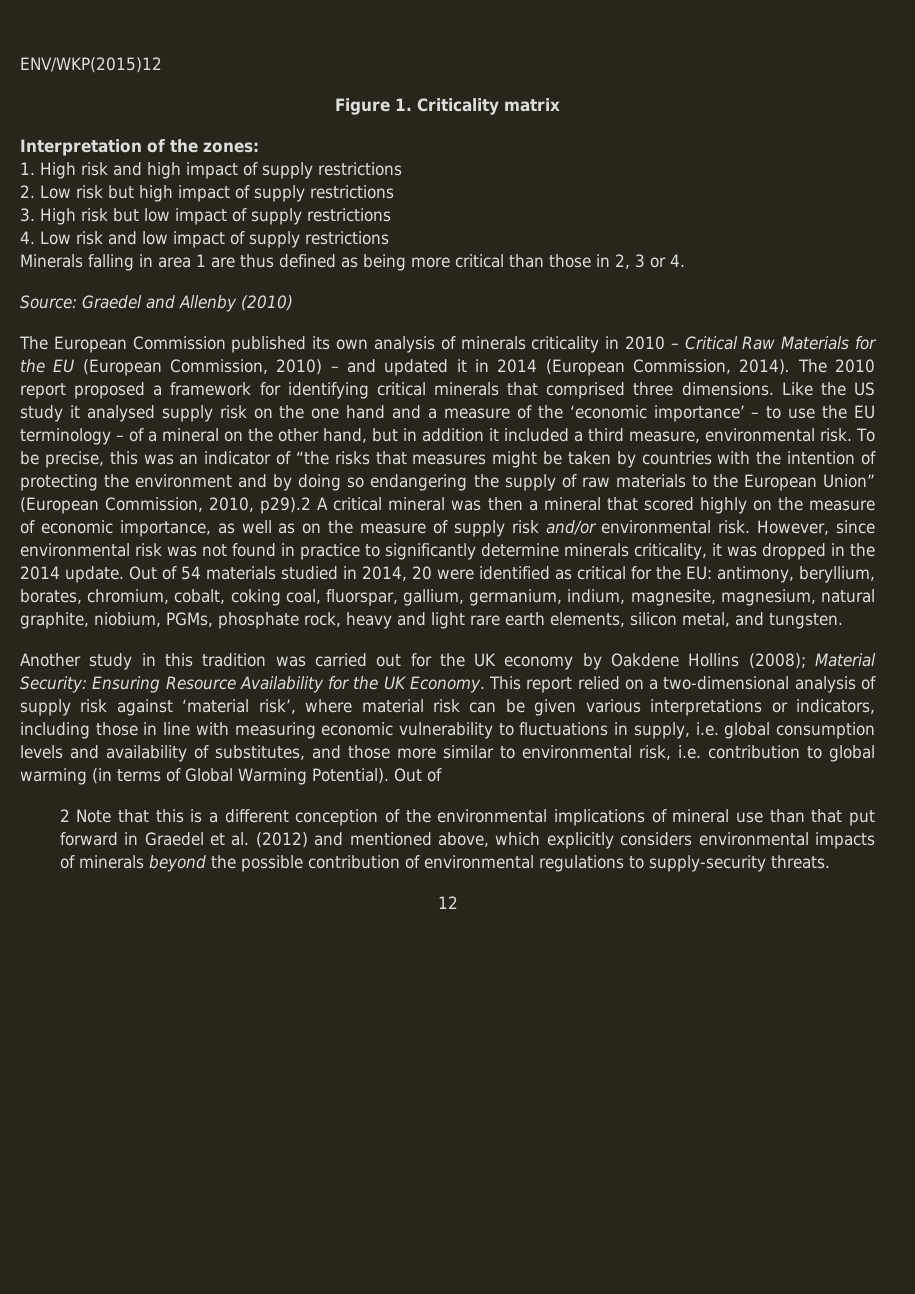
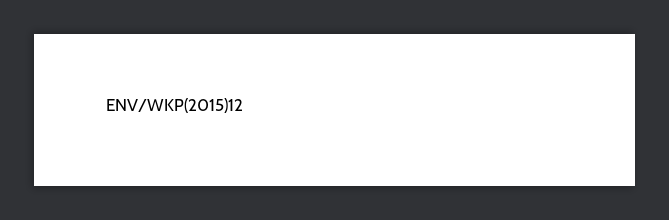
- Figure 1. Criticality matrix
- Interpretation of the zones:
- 1. High risk and high impact of supply restrictions
- 2. Low risk but high impact of supply restrictions
- 3. High risk but low impact of supply restrictions
- 4. Low risk and low impact of supply restrictions
- Minerals falling in area 1 are thus defined as being more critical than those in 2, 3 or 4.
- Source: Graedel and Allenby (2010)
- The European Commission published its own analysis of minerals criticality in 2010 – Critical Raw Materials for the EU (European Commission, 2010) – and updated it in 2014 (European Commission, 2014). The 2010 report proposed a framework for identifying critical minerals that comprised three dimensions. Like the US study it analysed supply risk on the one hand and a measure of the ‘economic importance’ – to use the EU terminology – of a mineral on the other hand, but in addition it included a third measure, environmental risk. To be precise, this was an indicator of “the risks that measures might be taken by countries with the intention of protecting the environment and by doing so endangering the supply of raw materials to the European Union” (European Commission, 2010, p29).2 A critical mineral was then a mineral that scored highly on the measure of economic importance, as well as on the measure of supply risk and/or environmental risk. However, since environmental risk was not found in practice to significantly determine minerals criticality, it was dropped in the 2014 update. Out of 54 materials studied in 2014, 20 were identified as critical for the EU: antimony, beryllium, borates, chromium, cobalt, coking coal, fluorspar, gallium, germanium, indium, magnesite, magnesium, natural graphite, niobium, PGMs, phosphate rock, heavy and light rare earth elements, silicon metal, and tungsten.
- Another study in this tradition was carried out for the UK economy by Oakdene Hollins (2008); Material Security: Ensuring Resource Availability for the UK Economy. This report relied on a two-dimensional analysis of supply risk against ‘material risk’, where material risk can be given various interpretations or indicators, including those in line with measuring economic vulnerability to fluctuations in supply, i.e. global consumption levels and availability of substitutes, and those more similar to environmental risk, i.e. contribution to global warming (in terms of Global Warming Potential). Out of
- 2 Note that this is a different conception of the environmental implications of mineral use than that put forward in Graedel et al. (2012) and mentioned above, which explicitly considers environmental impacts of minerals beyond the possible contribution of environmental regulations to supply-security threats.
- 12

